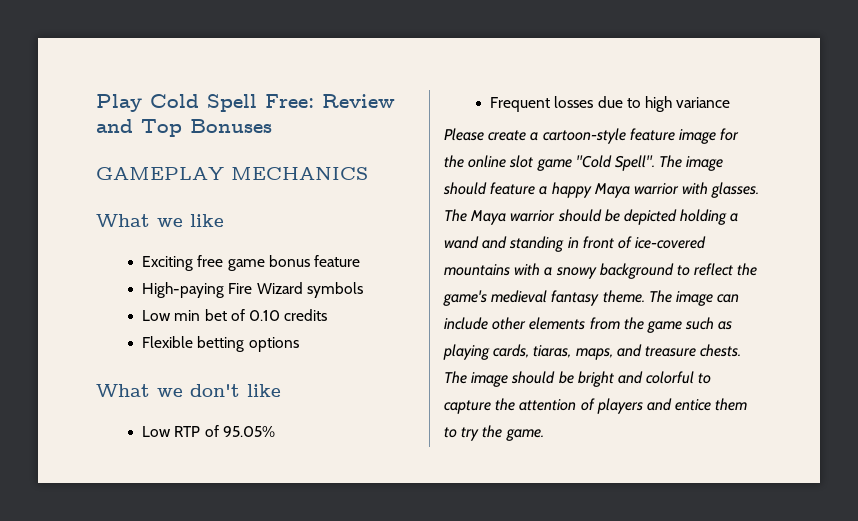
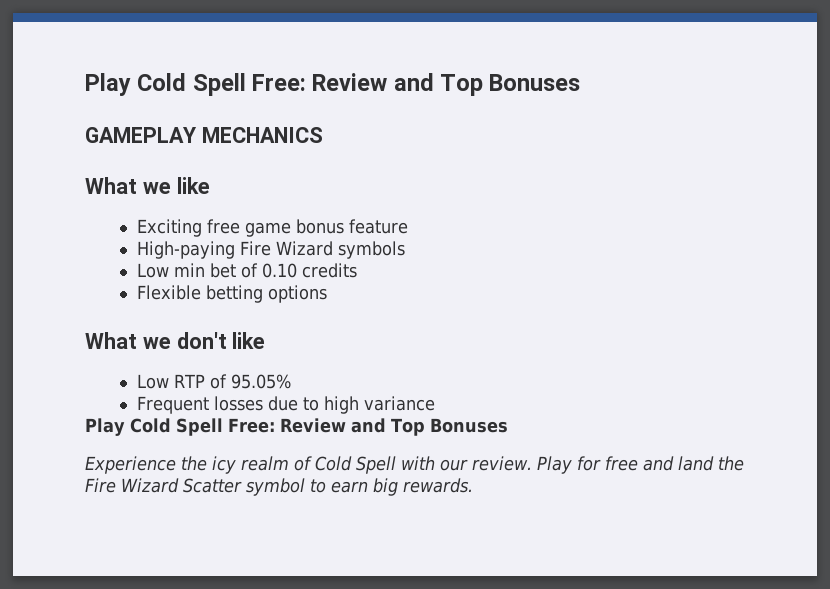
  Frequent losses due to high variance
- Please create a cartoon-style feature image for the online slot game "Cold Spell". The image should feature a happy Maya warrior with glasses. The Maya warrior should be depicted holding a wand and standing in front of ice-covered mountains with a snowy background to reflect the game's medieval fantasy theme. The image can include other elements from the game such as playing cards, tiaras, maps, and treasure chests. The image should be bright and colorful to capture the attention of players and entice them to try the game.
+ Play Cold Spell Free: Review and Top Bonuses
+ Experience the icy realm of Cold Spell with our review. Play for free and land the Fire Wizard Scatter symbol to earn big rewards.

